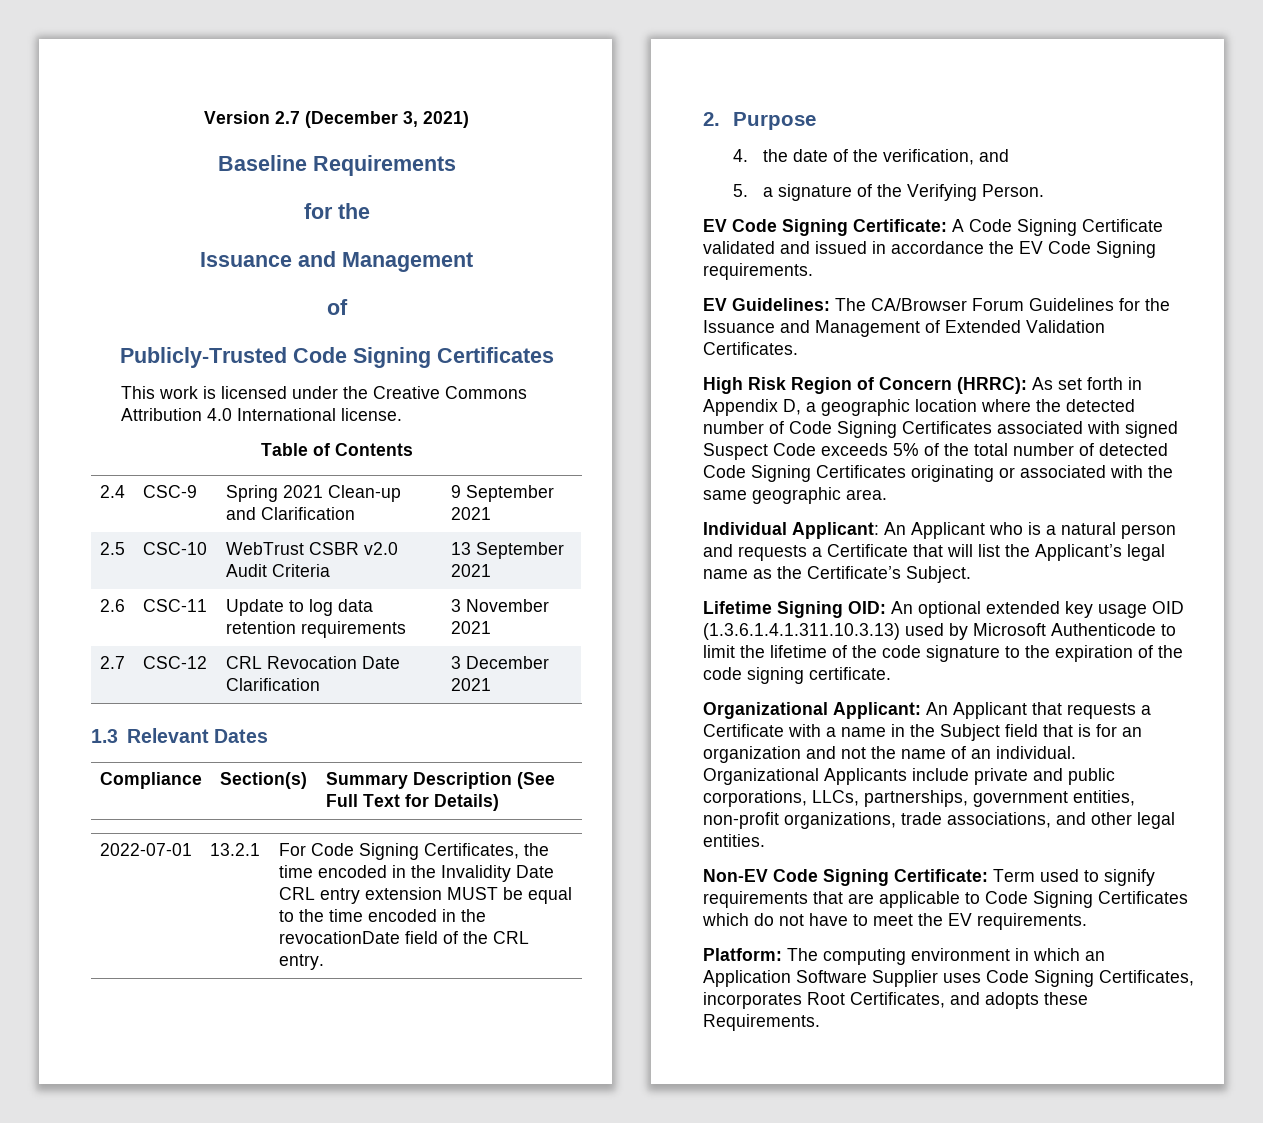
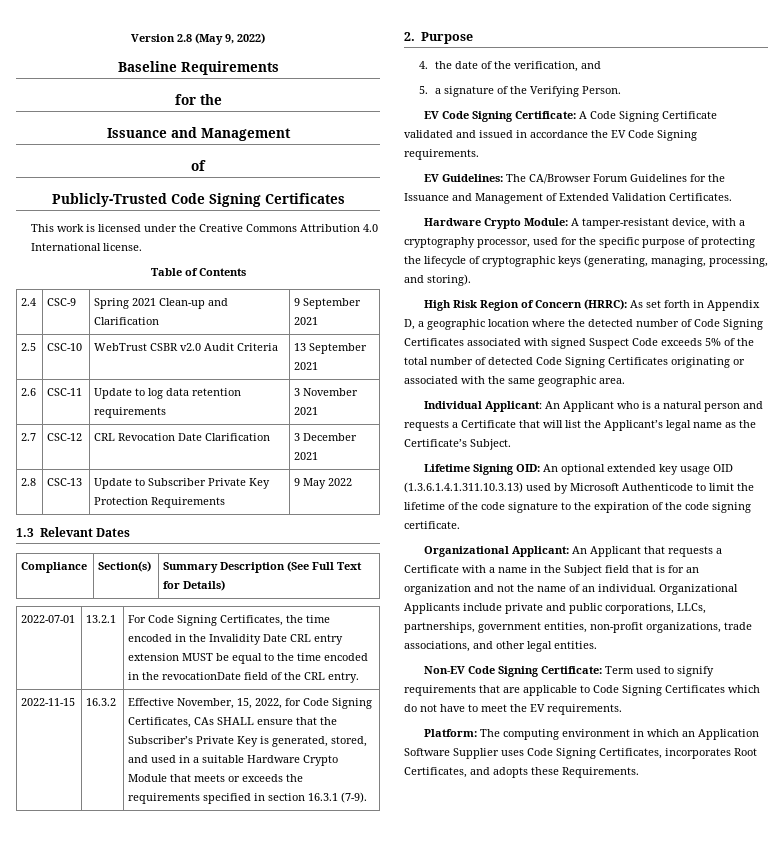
- Version 2.7 (December 3, 2021)
+ Version 2.8 (May 9, 2022)
+ 2.8 | CSC-13 | Update to Subscriber Private Key Protection Requirements | 9 May 2022
+ 2022-11-15 | 16.3.2 | Effective November, 15, 2022, for Code Signing Certificates, CAs SHALL ensure that the Subscriber’s Private Key is generated, stored, and used in a suitable Hardware Crypto Module that meets or exceeds the requirements specified in section 16.3.1 (7-9).
+ Hardware Crypto Module: A tamper-resistant device, with a cryptography processor, used for the specific purpose of protecting the lifecycle of cryptographic keys (generating, managing, processing, and storing).

